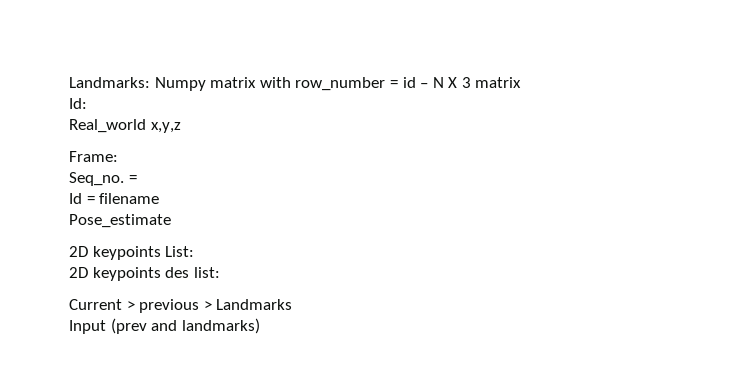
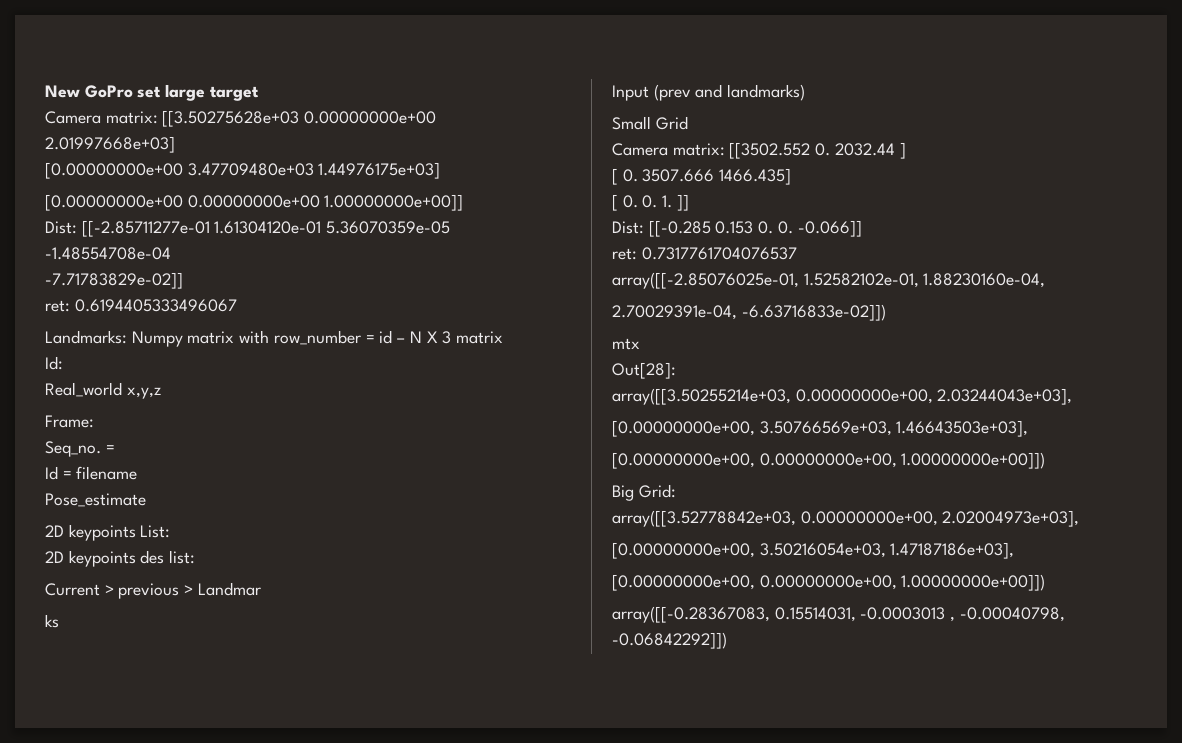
+ New GoPro set large target
+ Camera matrix: [[3.50275628e+03 0.00000000e+00 2.01997668e+03]
+ [0.00000000e+00 3.47709480e+03 1.44976175e+03]
+ [0.00000000e+00 0.00000000e+00 1.00000000e+00]]
+ Dist: [[-2.85711277e-01 1.61304120e-01 5.36070359e-05 -1.48554708e-04
+ -7.71783829e-02]]
+ ret: 0.6194405333496067
- Current > previous > Landmarks
+ Current > previous > Landmar
+ ks
+ Small Grid
+ Camera matrix: [[3502.552 0. 2032.44 ]
+ [ 0. 3507.666 1466.435]
+ [ 0. 0. 1. ]]
+ Dist: [[-0.285 0.153 0. 0. -0.066]]
+ ret: 0.7317761704076537
+ array([[-2.85076025e-01, 1.52582102e-01, 1.88230160e-04,
+ 2.70029391e-04, -6.63716833e-02]])
+ mtx
+ Out[28]:
+ array([[3.50255214e+03, 0.00000000e+00, 2.03244043e+03],
+ [0.00000000e+00, 3.50766569e+03, 1.46643503e+03],
+ [0.00000000e+00, 0.00000000e+00, 1.00000000e+00]])
+ Big Grid:
+ array([[3.52778842e+03, 0.00000000e+00, 2.02004973e+03],
+ [0.00000000e+00, 3.50216054e+03, 1.47187186e+03],
+ [0.00000000e+00, 0.00000000e+00, 1.00000000e+00]])
+ array([[-0.28367083, 0.15514031, -0.0003013 , -0.00040798, -0.06842292]])

